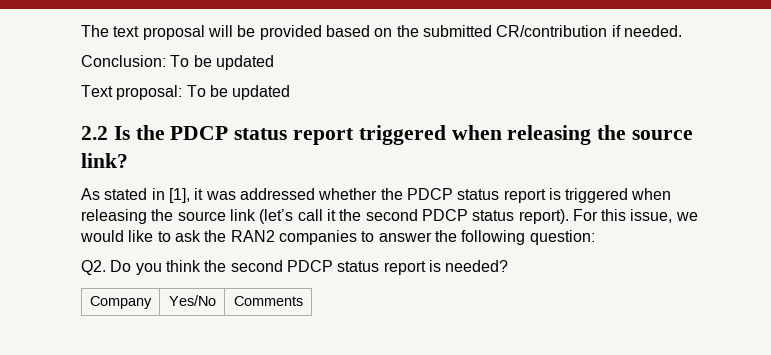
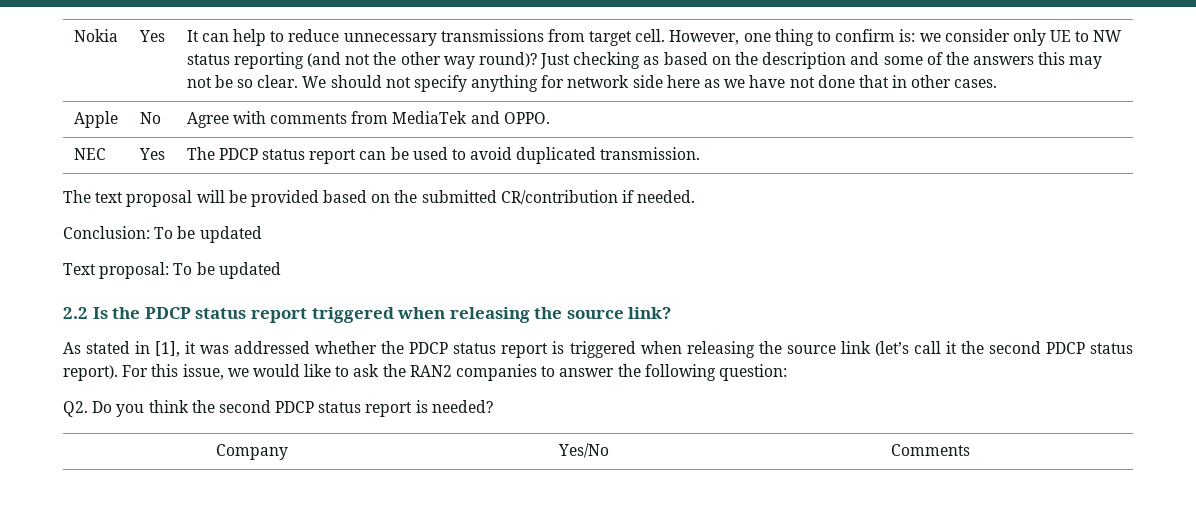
+ Nokia | Yes | It can help to reduce unnecessary transmissions from target cell. However, one thing to confirm is: we consider only UE to NW status reporting (and not the other way round)? Just checking as based on the description and some of the answers this may not be so clear. We should not specify anything for network side here as we have not done that in other cases.
+ Apple | No | Agree with comments from MediaTek and OPPO.
+ NEC | Yes | The PDCP status report can be used to avoid duplicated transmission.

